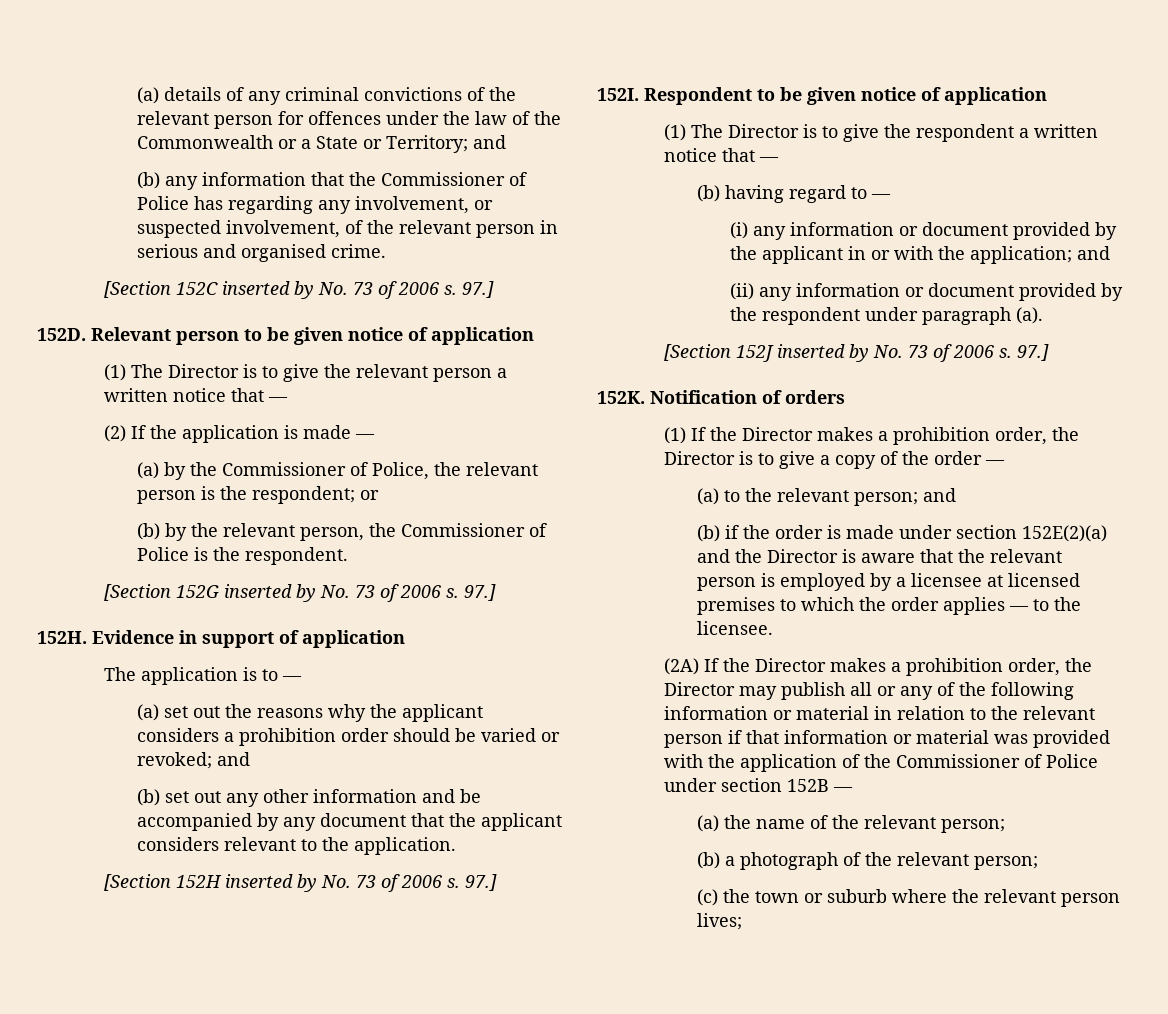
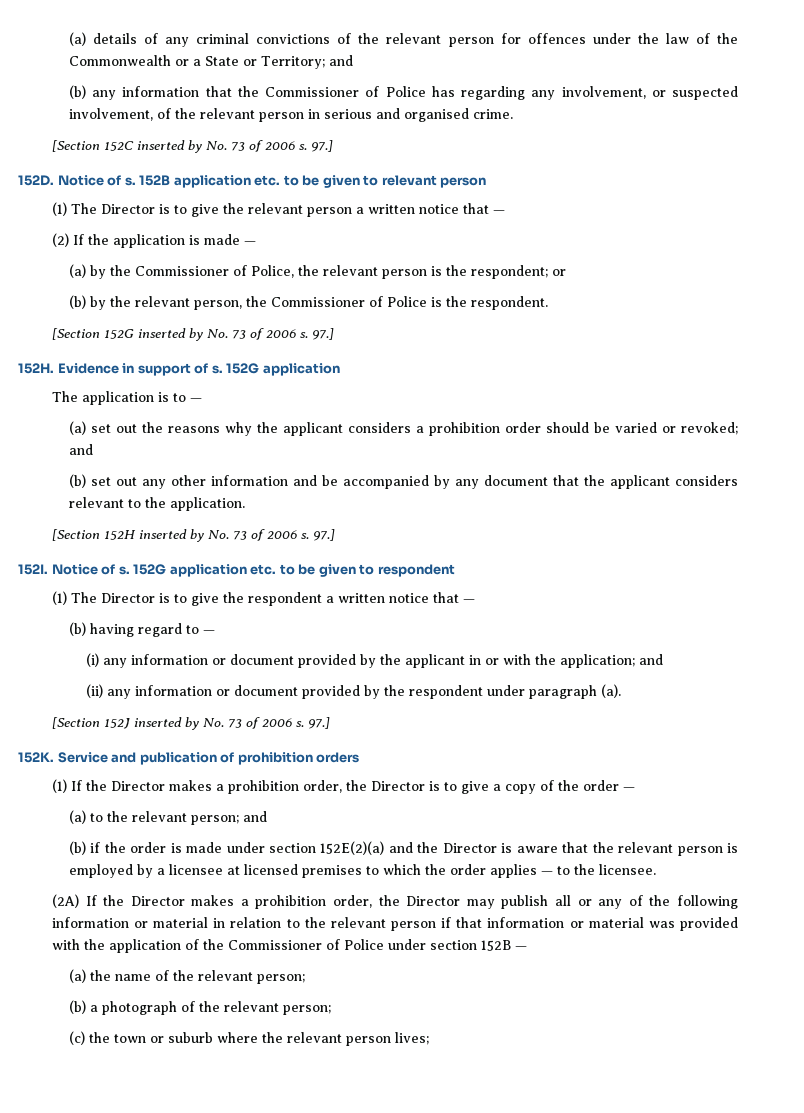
- Relevant person to be given notice of application
+ Notice of s. 152B application etc. to be given to relevant person
- Evidence in support of application
+ Evidence in support of s. 152G application
- Respondent to be given notice of application
+ Notice of s. 152G application etc. to be given to respondent
- Notification of orders
+ Service and publication of prohibition orders

